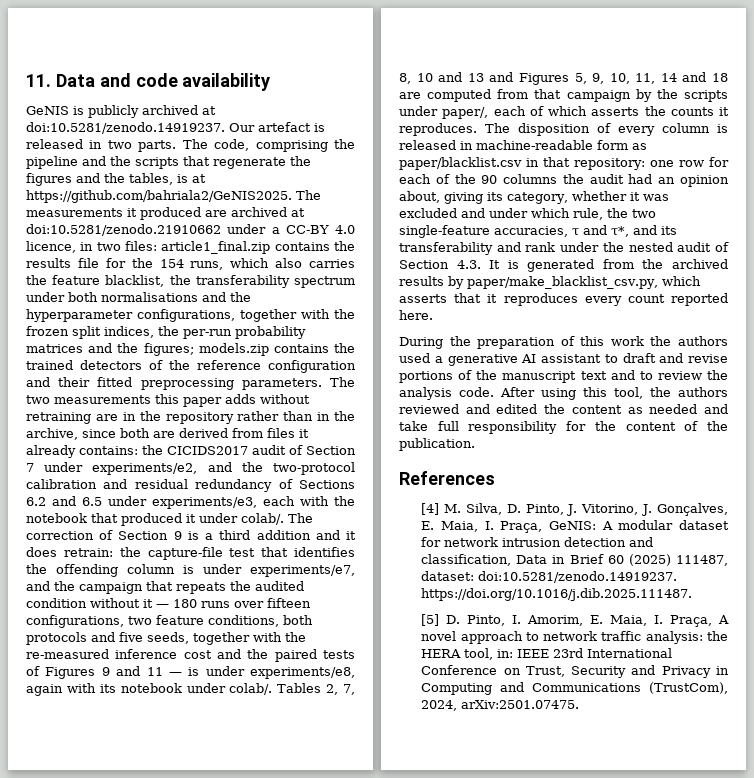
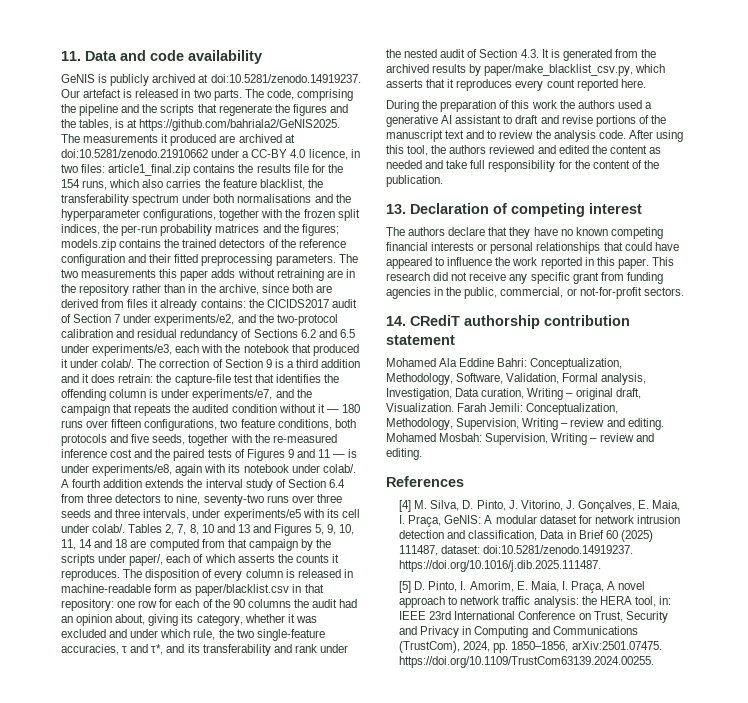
+ A fourth addition extends the interval study of Section 6.4 from three detectors to nine, seventy-two runs over three seeds and three intervals, under experiments/e5 with its cell under colab/.
+ 13. Declaration of competing interest
+ The authors declare that they have no known competing financial interests or personal relationships that could have appeared to influence the work reported in this paper. This research did not receive any specific grant from funding agencies in the public, commercial, or not-for-profit sectors.
+ 14. CRediT authorship contribution statement
+ Mohamed Ala Eddine Bahri: Conceptualization, Methodology, Software, Validation, Formal analysis, Investigation, Data curation, Writing – original draft, Visualization. Farah Jemili: Conceptualization, Methodology, Supervision, Writing – review and editing. Mohamed Mosbah: Supervision, Writing – review and editing.
- [5] D. Pinto, I. Amorim, E. Maia, I. Praça, A novel approach to network traffic analysis: the HERA tool, in: IEEE 23rd International Conference on Trust, Security and Privacy in Computing and Communications (TrustCom), 2024, arXiv:2501.07475.
+ [5] D. Pinto, I. Amorim, E. Maia, I. Praça, A novel approach to network traffic analysis: the HERA tool, in: IEEE 23rd International Conference on Trust, Security and Privacy in Computing and Communications (TrustCom), 2024, pp. 1850–1856, arXiv:2501.07475. https://doi.org/10.1109/TrustCom63139.2024.00255.

